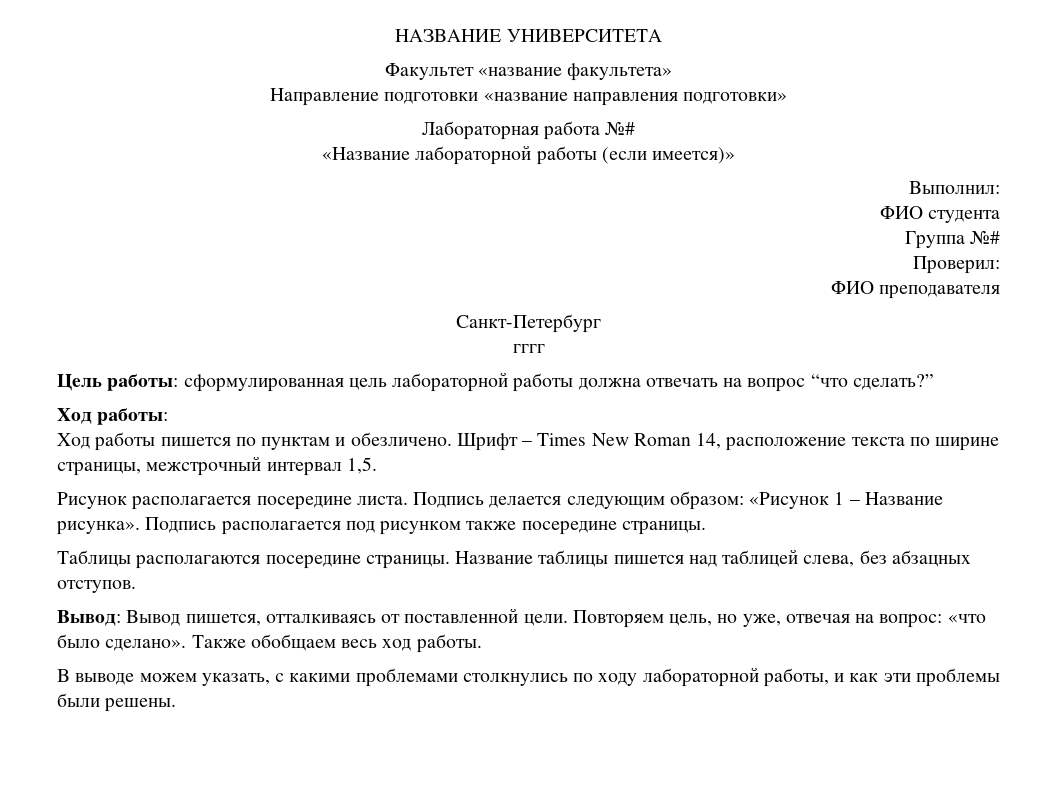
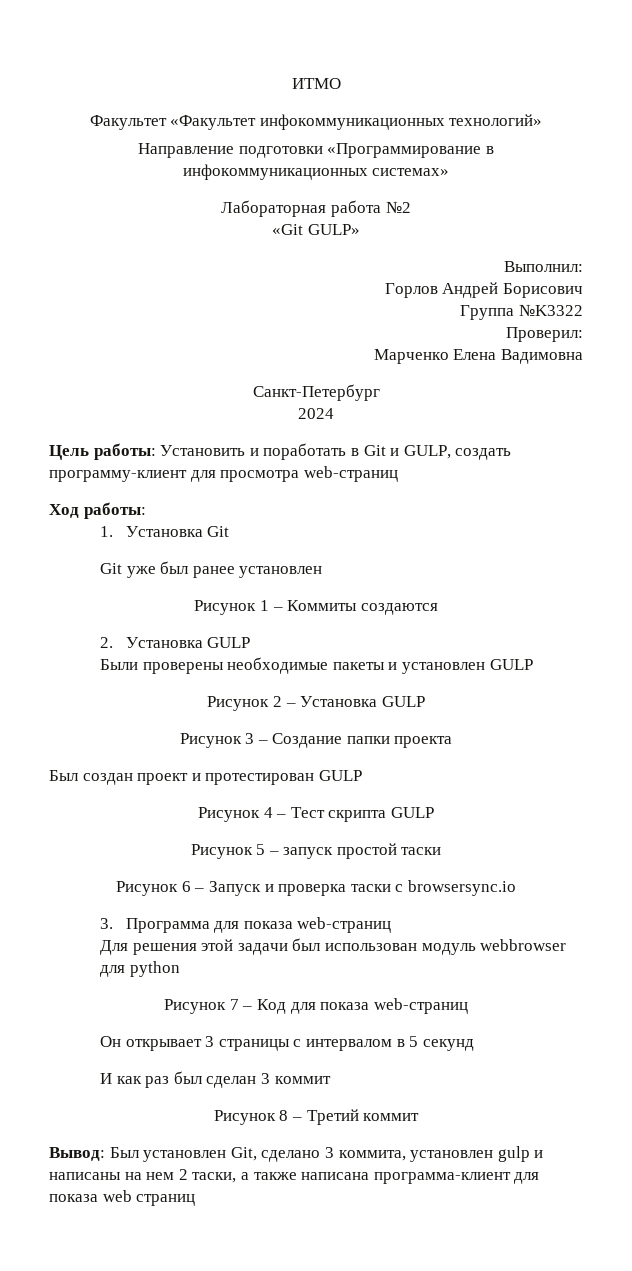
- НАЗВАНИЕ УНИВЕРСИТЕТА
+ ИТМО
- Факультет «название факультета»
+ Факультет «Факультет инфокоммуникационных технологий»
- Направление подготовки «название направления подготовки»
- Лабораторная работа №#
- «Название лабораторной работы (если имеется)»
+ Направление подготовки «Программирование в инфокоммуникационных системах»
+ Лабораторная работа №2
+ «Git GULP»
  Выполнил:
- ФИО студента
+ Горлов Андрей Борисович
- Группа №#
+ Группа №K3322
- ФИО преподавателя
+ Марченко Елена Вадимовна
- гггг
+ 2024
- Цель работы: сформулированная цель лабораторной работы должна отвечать на вопрос “что сделать?”
+ Цель работы: Установить и поработать в Git и GULP, создать программу-клиент для просмотра web-страниц
  Ход работы:
- Ход работы пишется по пунктам и обезличено. Шрифт – Times New Roman 14, расположение текста по ширине страницы, межстрочный интервал 1,5.
- Рисунок располагается посередине листа. Подпись делается следующим образом: «Рисунок 1 – Название рисунка». Подпись располагается под рисунком также посередине страницы.
- Таблицы располагаются посередине страницы. Название таблицы пишется над таблицей слева, без абзацных отступов.
- Вывод: Вывод пишется, отталкиваясь от поставленной цели. Повторяем цель, но уже, отвечая на вопрос: «что было сделано». Также обобщаем весь ход работы.
- В выводе можем указать, с какими проблемами столкнулись по ходу лабораторной работы, и как эти проблемы были решены.
+ 1. Установка Git
+ Git уже был ранее установлен
+ Рисунок 1 – Коммиты создаются
+ 2. Установка GULP
+ Были проверены необходимые пакеты и установлен GULP
+ Рисунок 2 – Установка GULP
+ Рисунок 3 – Создание папки проекта
+ Был создан проект и протестирован GULP
+ Рисунок 4 – Тест скрипта GULP
+ Рисунок 5 – запуск простой таски
+ Рисунок 6 – Запуск и проверка таски с browsersync.io
+ 3. Программа для показа web-страниц
+ Для решения этой задачи был использован модуль webbrowser для python
+ Рисунок 7 – Код для показа web-страниц
+ Он открывает 3 страницы с интервалом в 5 секунд
+ И как раз был сделан 3 коммит
+ Рисунок 8 – Третий коммит
+ Вывод: Был установлен Git, сделано 3 коммита, установлен gulp и написаны на нем 2 таски, а также написана программа-клиент для показа web страниц

